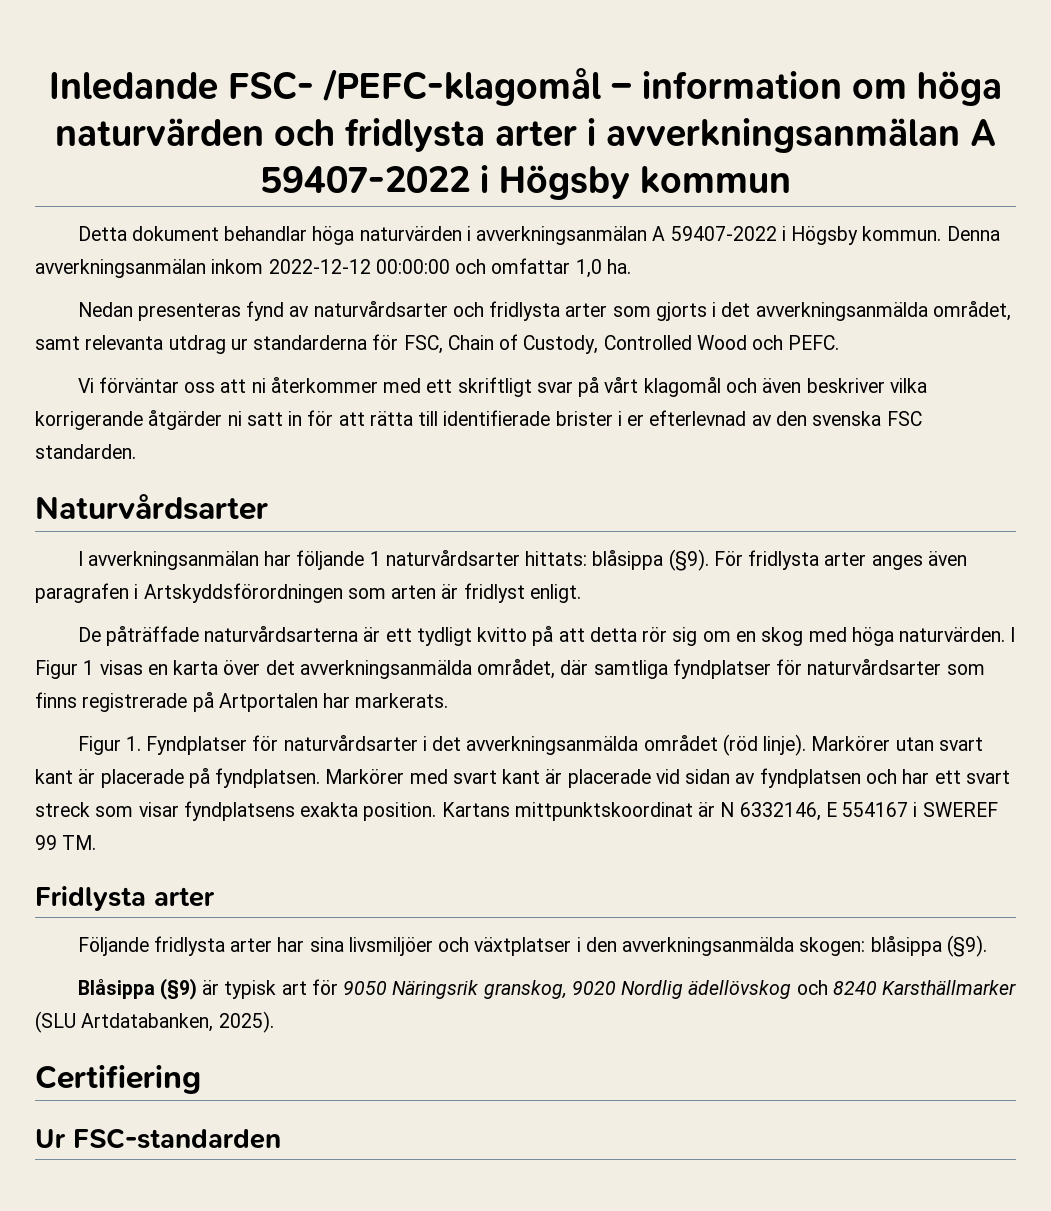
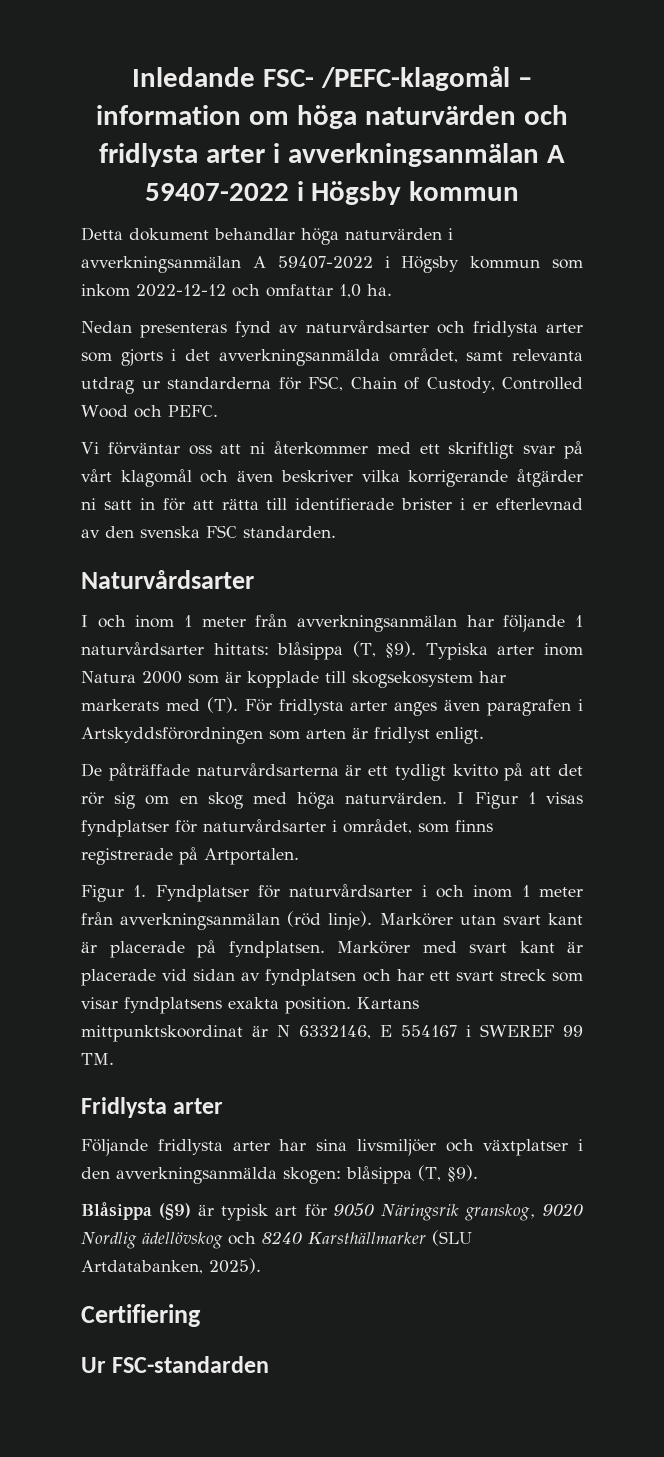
- Detta dokument behandlar höga naturvärden i avverkningsanmälan A 59407-2022 i Högsby kommun. Denna avverkningsanmälan inkom 2022-12-12 00:00:00 och omfattar 1,0 ha.
+ Detta dokument behandlar höga naturvärden i avverkningsanmälan A 59407-2022 i Högsby kommun som inkom 2022-12-12 och omfattar 1,0 ha.
- I avverkningsanmälan har följande 1 naturvårdsarter hittats: blåsippa (§9). För fridlysta arter anges även paragrafen i Artskyddsförordningen som arten är fridlyst enligt.
+ I och inom 1 meter från avverkningsanmälan har följande 1 naturvårdsarter hittats: blåsippa (T, §9). Typiska arter inom Natura 2000 som är kopplade till skogsekosystem har markerats med (T). För fridlysta arter anges även paragrafen i Artskyddsförordningen som arten är fridlyst enligt.
- De påträffade naturvårdsarterna är ett tydligt kvitto på att detta rör sig om en skog med höga naturvärden.
+ De påträffade naturvårdsarterna är ett tydligt kvitto på att det rör sig om en skog med höga naturvärden.
- I Figur 1 visas en karta över det avverkningsanmälda området, där samtliga fyndplatser för naturvårdsarter som finns registrerade på Artportalen har markerats.
+ I Figur 1 visas fyndplatser för naturvårdsarter i området, som finns registrerade på Artportalen.
- Figur 1. Fyndplatser för naturvårdsarter i det avverkningsanmälda området (röd linje).
+ Figur 1. Fyndplatser för naturvårdsarter i och inom 1 meter från avverkningsanmälan (röd linje).
- Följande fridlysta arter har sina livsmiljöer och växtplatser i den avverkningsanmälda skogen: blåsippa (§9).
+ Följande fridlysta arter har sina livsmiljöer och växtplatser i den avverkningsanmälda skogen: blåsippa (T, §9).

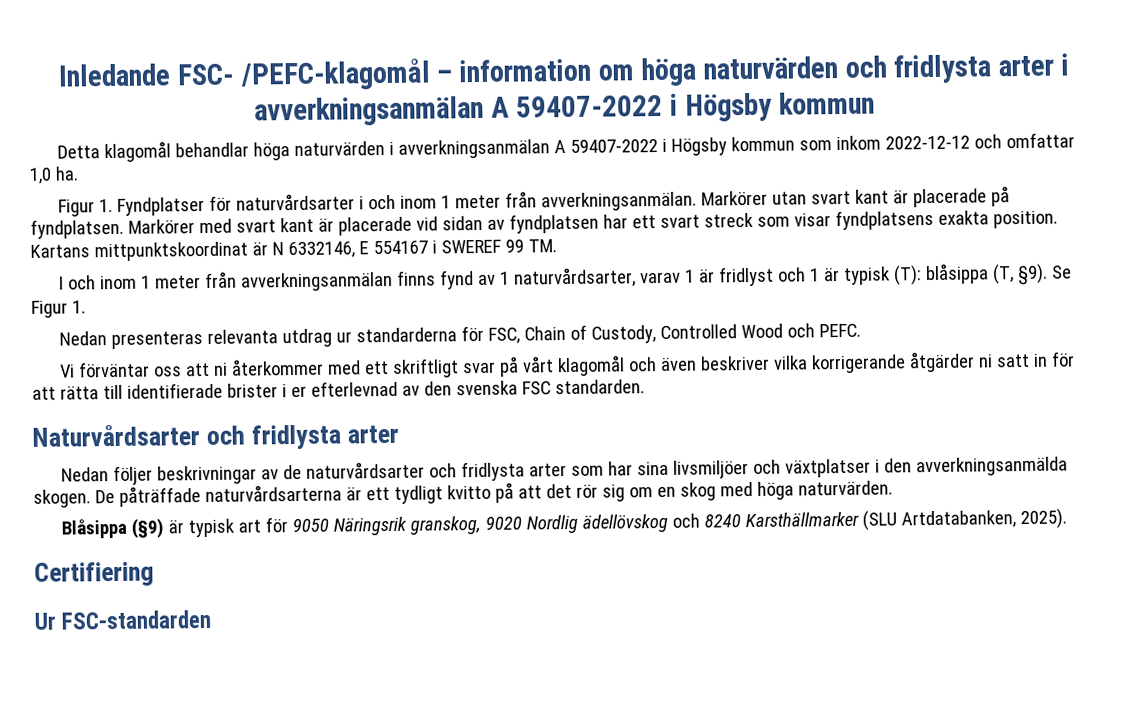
- Detta dokument behandlar höga naturvärden i avverkningsanmälan A 59407-2022 i Högsby kommun som inkom 2022-12-12 och omfattar 1,0 ha.
+ Detta klagomål behandlar höga naturvärden i avverkningsanmälan A 59407-2022 i Högsby kommun som inkom 2022-12-12 och omfattar 1,0 ha.
- Nedan presenteras fynd av naturvårdsarter och fridlysta arter som gjorts i det avverkningsanmälda området, samt relevanta utdrag ur standarderna för FSC, Chain of Custody, Controlled Wood och PEFC.
+ Figur 1. Fyndplatser för naturvårdsarter i och inom 1 meter från avverkningsanmälan. Markörer utan svart kant är placerade på fyndplatsen. Markörer med svart kant är placerade vid sidan av fyndplatsen har ett svart streck som visar fyndplatsens exakta position. Kartans mittpunktskoordinat är N 6332146, E 554167 i SWEREF 99 TM.
+ I och inom 1 meter från avverkningsanmälan finns fynd av 1 naturvårdsarter, varav 1 är fridlyst och 1 är typisk (T): blåsippa (T, §9). Se Figur 1.
+ Nedan presenteras relevanta utdrag ur standarderna för FSC, Chain of Custody, Controlled Wood och PEFC.
- Naturvårdsarter
- I och inom 1 meter från avverkningsanmälan har följande 1 naturvårdsarter hittats: blåsippa (T, §9). Typiska arter inom Natura 2000 som är kopplade till skogsekosystem har markerats med (T). För fridlysta arter anges även paragrafen i Artskyddsförordningen som arten är fridlyst enligt.
- De påträffade naturvårdsarterna är ett tydligt kvitto på att det rör sig om en skog med höga naturvärden. I Figur 1 visas fyndplatser för naturvårdsarter i området, som finns registrerade på Artportalen.
- Figur 1. Fyndplatser för naturvårdsarter i och inom 1 meter från avverkningsanmälan (röd linje). Markörer utan svart kant är placerade på fyndplatsen. Markörer med svart kant är placerade vid sidan av fyndplatsen och har ett svart streck som visar fyndplatsens exakta position. Kartans mittpunktskoordinat är N 6332146, E 554167 i SWEREF 99 TM.
- Fridlysta arter
- Följande fridlysta arter har sina livsmiljöer och växtplatser i den avverkningsanmälda skogen: blåsippa (T, §9).
+ Naturvårdsarter och fridlysta arter
+ Nedan följer beskrivningar av de naturvårdsarter och fridlysta arter som har sina livsmiljöer och växtplatser i den avverkningsanmälda skogen. De påträffade naturvårdsarterna är ett tydligt kvitto på att det rör sig om en skog med höga naturvärden.

